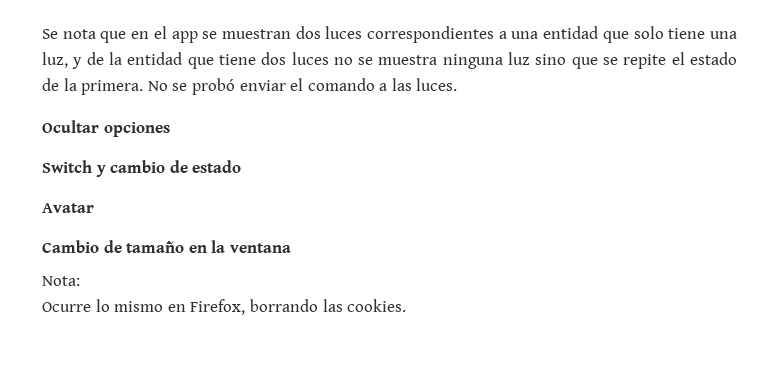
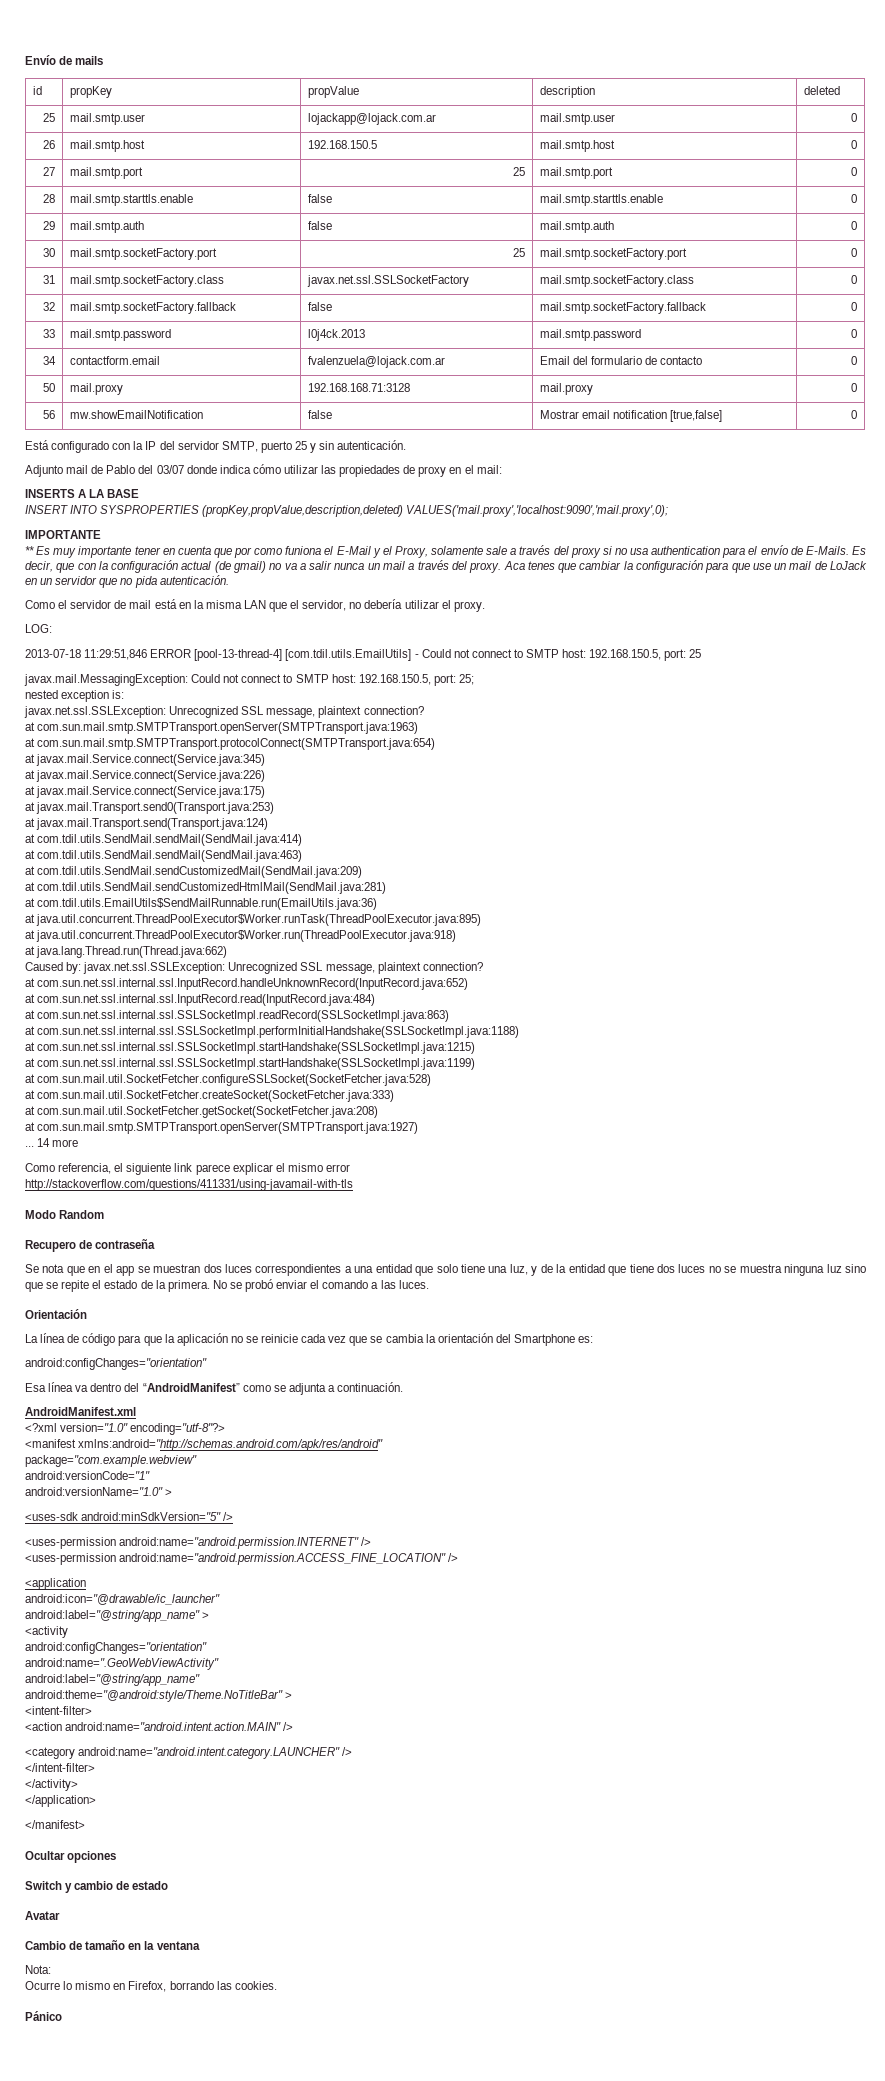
+ Envío de mails
+ id | propKey | propValue | description | deleted
+ 25 | mail.smtp.user | lojackapp@lojack.com.ar | mail.smtp.user | 0
+ 26 | mail.smtp.host | 192.168.150.5 | mail.smtp.host | 0
+ 27 | mail.smtp.port | 25 | mail.smtp.port | 0
+ 28 | mail.smtp.starttls.enable | false | mail.smtp.starttls.enable | 0
+ 29 | mail.smtp.auth | false | mail.smtp.auth | 0
+ 30 | mail.smtp.socketFactory.port | 25 | mail.smtp.socketFactory.port | 0
+ 31 | mail.smtp.socketFactory.class | javax.net.ssl.SSLSocketFactory | mail.smtp.socketFactory.class | 0
+ 32 | mail.smtp.socketFactory.fallback | false | mail.smtp.socketFactory.fallback | 0
+ 33 | mail.smtp.password | l0j4ck.2013 | mail.smtp.password | 0
+ 34 | contactform.email | fvalenzuela@lojack.com.ar | Email del formulario de contacto | 0
+ 50 | mail.proxy | 192.168.168.71:3128 | mail.proxy | 0
+ 56 | mw.showEmailNotification | false | Mostrar email notification [true,false] | 0
+ Está configurado con la IP del servidor SMTP, puerto 25 y sin autenticación.
+ Adjunto mail de Pablo del 03/07 donde indica cómo utilizar las propiedades de proxy en el mail:
+ INSERTS A LA BASE
+ INSERT INTO SYSPROPERTIES (propKey,propValue,description,deleted) VALUES('mail.proxy','localhost:9090','mail.proxy',0);
+ IMPORTANTE
+ ** Es muy importante tener en cuenta que por como funiona el E-Mail y el Proxy, solamente sale a través del proxy si no usa authentication para el envío de E-Mails. Es decir, que con la configuración actual (de gmail) no va a salir nunca un mail a través del proxy. Aca tenes que cambiar la configuración para que use un mail de LoJack en un servidor que no pida autenticación.
+ Como el servidor de mail está en la misma LAN que el servidor, no debería utilizar el proxy.
+ LOG:
+ 2013-07-18 11:29:51,846 ERROR [pool-13-thread-4] [com.tdil.utils.EmailUtils] - Could not connect to SMTP host: 192.168.150.5, port: 25
+ javax.mail.MessagingException: Could not connect to SMTP host: 192.168.150.5, port: 25;
+ nested exception is:
+ javax.net.ssl.SSLException: Unrecognized SSL message, plaintext connection?
+ at com.sun.mail.smtp.SMTPTransport.openServer(SMTPTransport.java:1963)
+ at com.sun.mail.smtp.SMTPTransport.protocolConnect(SMTPTransport.java:654)
+ at javax.mail.Service.connect(Service.java:345)
+ at javax.mail.Service.connect(Service.java:226)
+ at javax.mail.Service.connect(Service.java:175)
+ at javax.mail.Transport.send0(Transport.java:253)
+ at javax.mail.Transport.send(Transport.java:124)
+ at com.tdil.utils.SendMail.sendMail(SendMail.java:414)
+ at com.tdil.utils.SendMail.sendMail(SendMail.java:463)
+ at com.tdil.utils.SendMail.sendCustomizedMail(SendMail.java:209)
+ at com.tdil.utils.SendMail.sendCustomizedHtmlMail(SendMail.java:281)
+ at com.tdil.utils.EmailUtils$SendMailRunnable.run(EmailUtils.java:36)
+ at java.util.concurrent.ThreadPoolExecutor$Worker.runTask(ThreadPoolExecutor.java:895)
+ at java.util.concurrent.ThreadPoolExecutor$Worker.run(ThreadPoolExecutor.java:918)
+ at java.lang.Thread.run(Thread.java:662)
+ Caused by: javax.net.ssl.SSLException: Unrecognized SSL message, plaintext connection?
+ at com.sun.net.ssl.internal.ssl.InputRecord.handleUnknownRecord(InputRecord.java:652)
+ at com.sun.net.ssl.internal.ssl.InputRecord.read(InputRecord.java:484)
+ at com.sun.net.ssl.internal.ssl.SSLSocketImpl.readRecord(SSLSocketImpl.java:863)
+ at com.sun.net.ssl.internal.ssl.SSLSocketImpl.performInitialHandshake(SSLSocketImpl.java:1188)
+ at com.sun.net.ssl.internal.ssl.SSLSocketImpl.startHandshake(SSLSocketImpl.java:1215)
+ at com.sun.net.ssl.internal.ssl.SSLSocketImpl.startHandshake(SSLSocketImpl.java:1199)
+ at com.sun.mail.util.SocketFetcher.configureSSLSocket(SocketFetcher.java:528)
+ at com.sun.mail.util.SocketFetcher.createSocket(SocketFetcher.java:333)
+ at com.sun.mail.util.SocketFetcher.getSocket(SocketFetcher.java:208)
+ at com.sun.mail.smtp.SMTPTransport.openServer(SMTPTransport.java:1927)
+ ... 14 more
+ Como referencia, el siguiente link parece explicar el mismo error
+ http://stackoverflow.com/questions/411331/using-javamail-with-tls
+ Modo Random
+ Recupero de contraseña
+ Orientación
+ La línea de código para que la aplicación no se reinicie cada vez que se cambia la orientación del Smartphone es:
+ android:configChanges="orientation"
+ Esa línea va dentro del “AndroidManifest” como se adjunta a continuación.
+ AndroidManifest.xml
+ <?xml version="1.0" encoding="utf-8"?>
+ <manifest xmlns:android="http://schemas.android.com/apk/res/android"
+ package="com.example.webview"
+ android:versionCode="1"
+ android:versionName="1.0" >
+ <uses-sdk android:minSdkVersion="5" />
+ <uses-permission android:name="android.permission.INTERNET" />
+ <uses-permission android:name="android.permission.ACCESS_FINE_LOCATION" />
+ <application
+ android:icon="@drawable/ic_launcher"
+ android:label="@string/app_name" >
+ <activity
+ android:configChanges="orientation"
+ android:name=".GeoWebViewActivity"
+ android:label="@string/app_name"
+ android:theme="@android:style/Theme.NoTitleBar" >
+ <intent-filter>
+ <action android:name="android.intent.action.MAIN" />
+ <category android:name="android.intent.category.LAUNCHER" />
+ </intent-filter>
+ </activity>
+ </application>
+ </manifest>
+ Pánico

